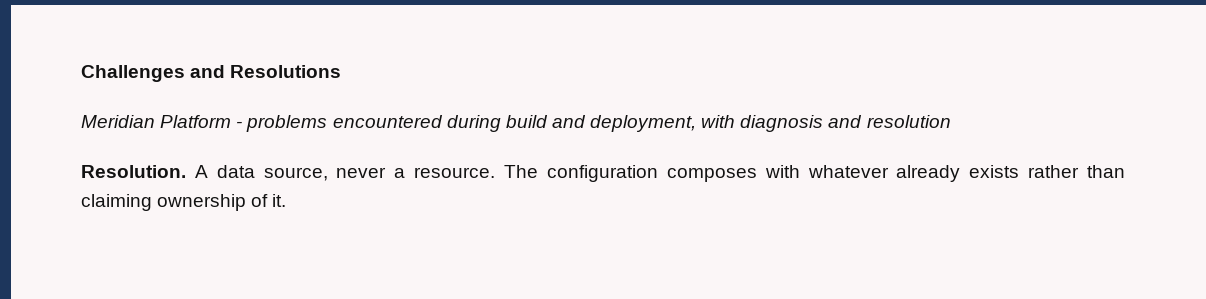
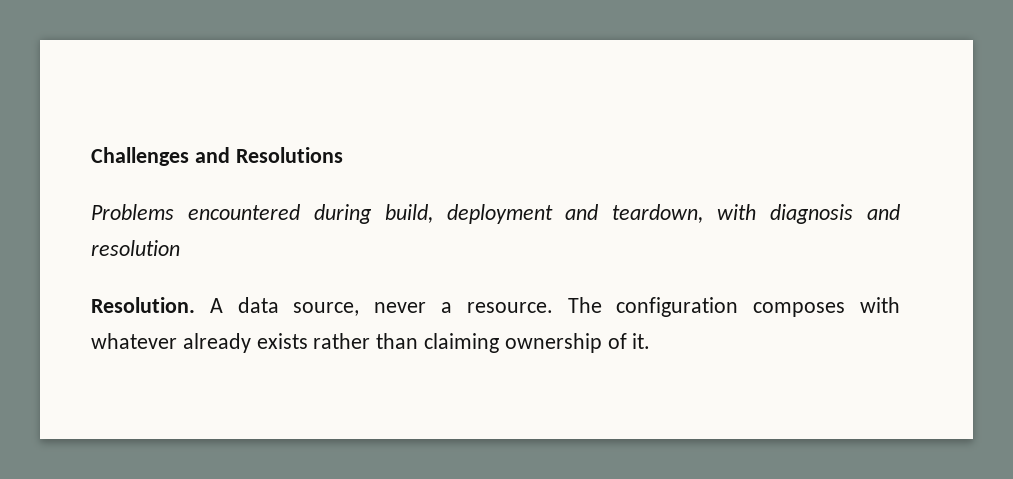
- Meridian Platform - problems encountered during build and deployment, with diagnosis and resolution
+ Problems encountered during build, deployment and teardown, with diagnosis and resolution

